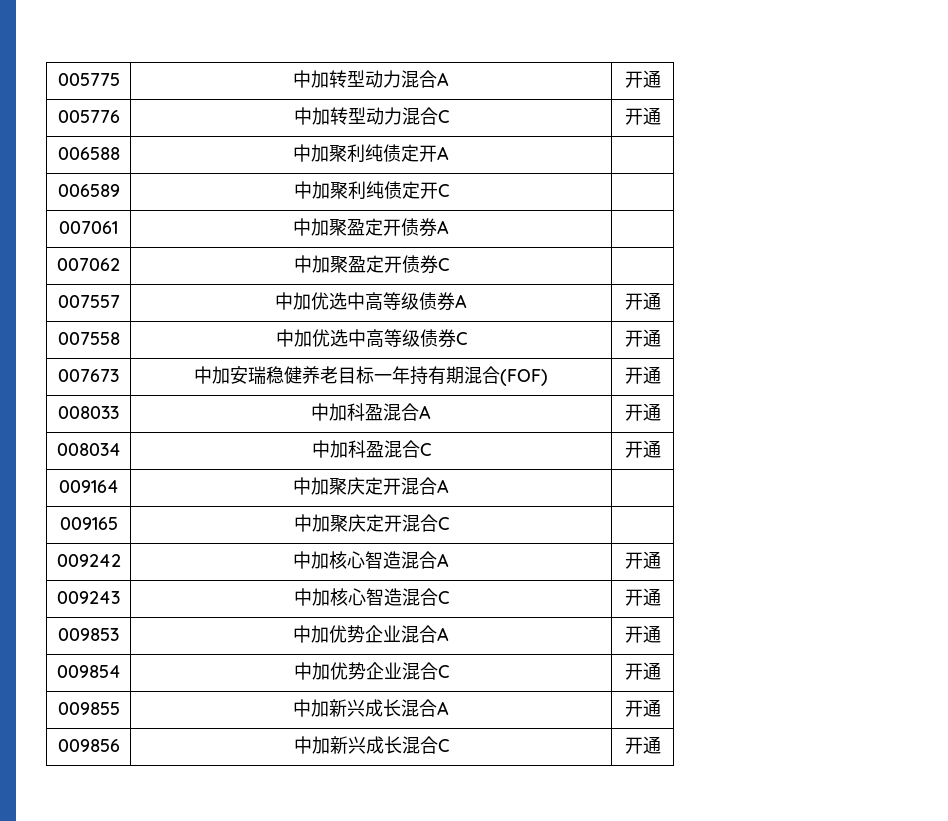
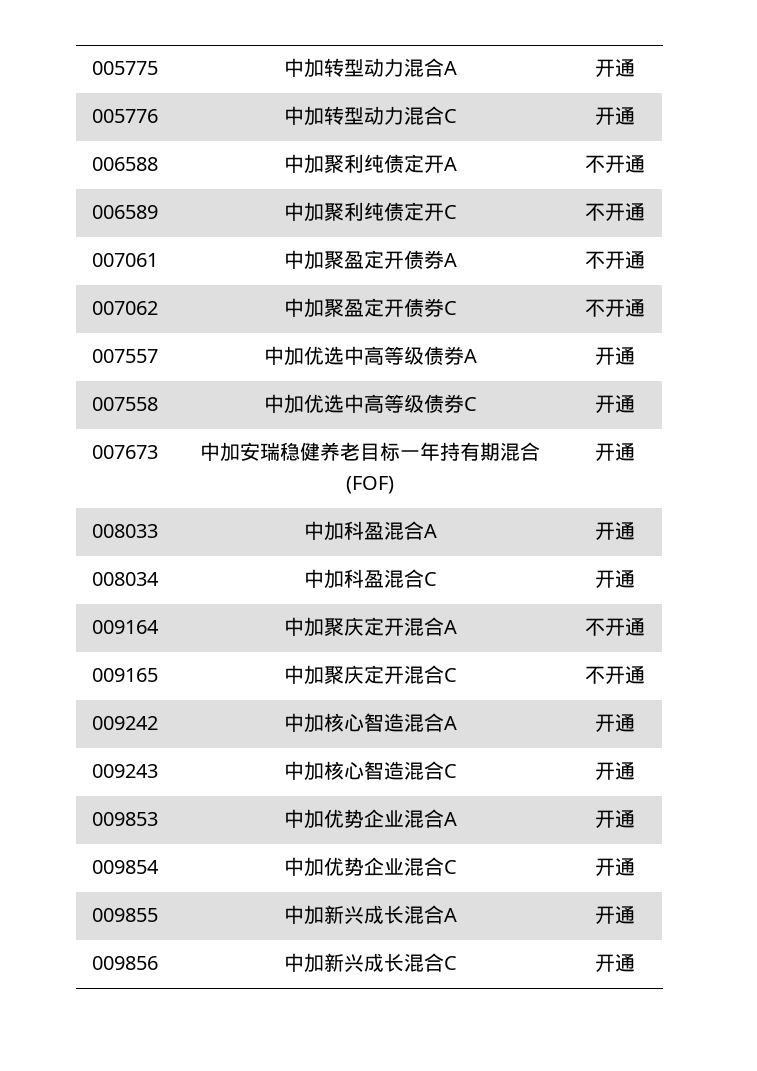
- 006588 | 中加聚利纯债定开A |
+ 006588 | 中加聚利纯债定开A | 不开通
- 006589 | 中加聚利纯债定开C |
+ 006589 | 中加聚利纯债定开C | 不开通
- 007061 | 中加聚盈定开债券A |
+ 007061 | 中加聚盈定开债券A | 不开通
- 007062 | 中加聚盈定开债券C |
+ 007062 | 中加聚盈定开债券C | 不开通
- 009164 | 中加聚庆定开混合A |
+ 009164 | 中加聚庆定开混合A | 不开通
- 009165 | 中加聚庆定开混合C |
+ 009165 | 中加聚庆定开混合C | 不开通

